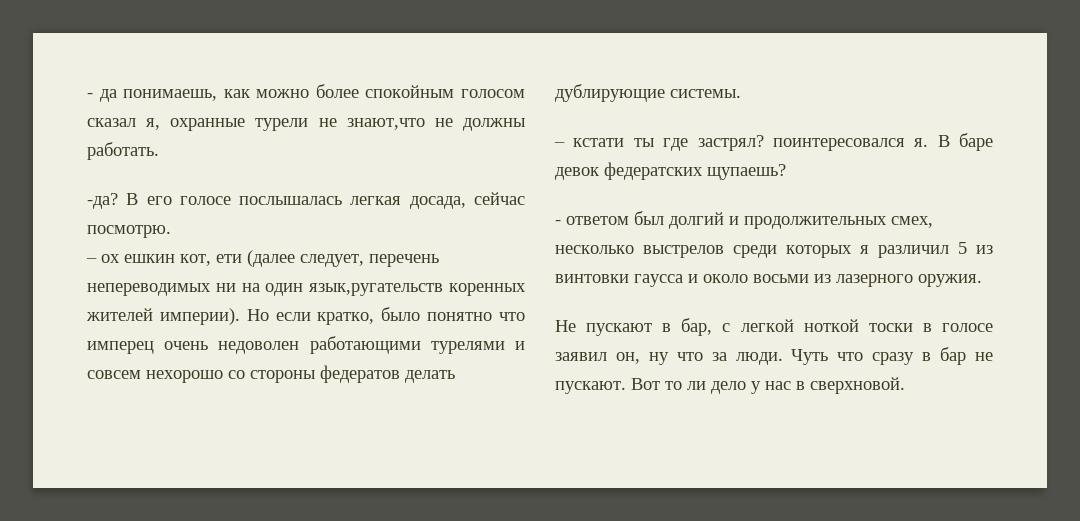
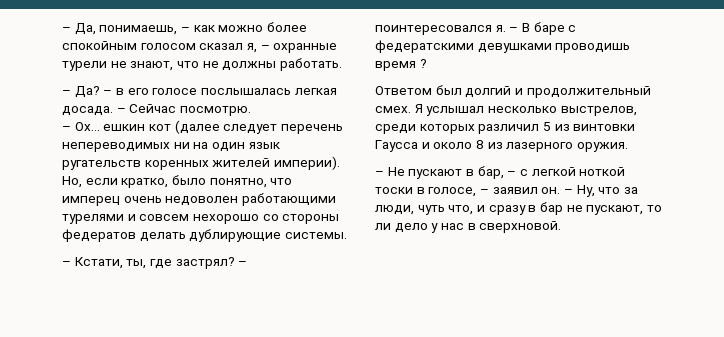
- - да понимаешь, как можно более спокойным голосом сказал я, охранные турели не знают,что не должны работать.
+ – Да, понимаешь, – как можно более спокойным голосом сказал я, – охранные турели не знают, что не должны работать.
- -да? В его голосе послышалась легкая досада, сейчас посмотрю.
+ – Да? – в его голосе послышалась легкая досада. – Сейчас посмотрю.
- – ох ешкин кот, ети (далее следует, перечень непереводимых ни на один язык,ругательств коренных жителей империи).
+ – Ох… ешкин кот (далее следует перечень непереводимых ни на один язык ругательств коренных жителей империи).
- Но если кратко, было понятно что имперец очень недоволен работающими турелями и совсем нехорошо со стороны федератов делать дублирующие системы.
+ Но, если кратко, было понятно, что имперец очень недоволен работающими турелями и совсем нехорошо со стороны федератов делать дублирующие системы.
- – кстати ты где застрял? поинтересовался я.
+ – Кстати, ты, где застрял? – поинтересовался я.
- В баре девок федератских щупаешь?
- - ответом был долгий и продолжительных смех, несколько выстрелов среди которых я различил 5 из винтовки гаусса и около восьми из лазерного оружия.
+ – В баре с федератскими девушками проводишь время ?
+ Ответом был долгий и продолжительный смех. Я услышал несколько выстрелов, среди которых различил 5 из винтовки Гаусса и около 8 из лазерного оружия.
- Не пускают в бар, с легкой ноткой тоски в голосе заявил он, ну что за люди. Чуть что сразу в бар не пускают. Вот то ли дело у нас в сверхновой.
+ – Не пускают в бар, – с легкой ноткой тоски в голосе, – заявил он. – Ну, что за люди, чуть что, и сразу в бар не пускают, то ли дело у нас в сверхновой.

